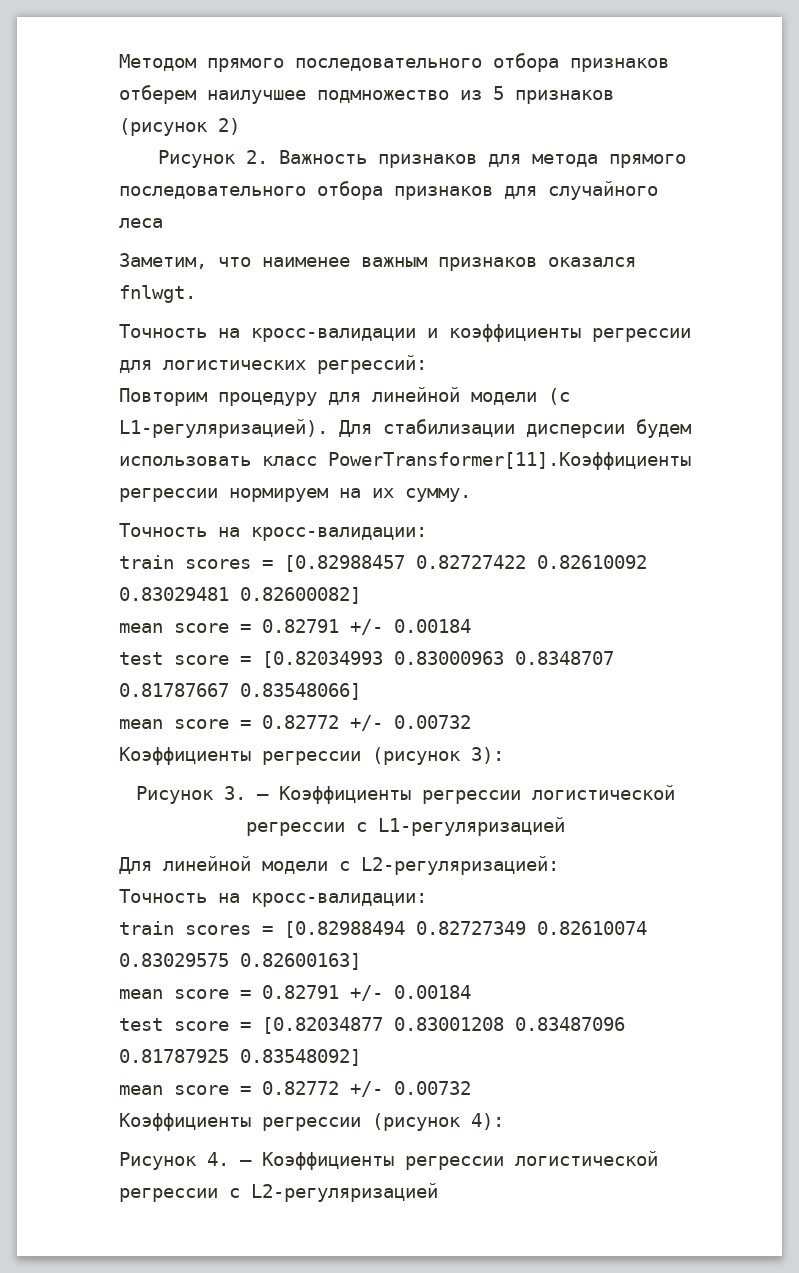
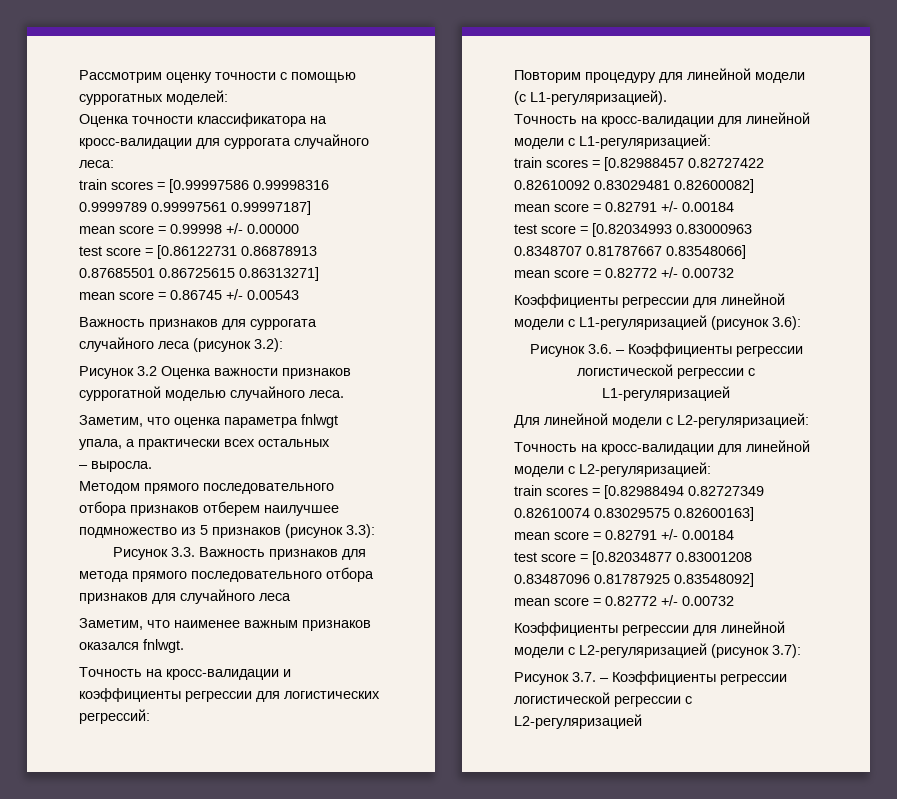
+ Рассмотрим оценку точности с помощью суррогатных моделей:
+ Оценка точности классификатора на кросс-валидации для суррогата случайного леса:
+ train scores = [0.99997586 0.99998316 0.9999789 0.99997561 0.99997187]
+ mean score = 0.99998 +/- 0.00000
+ test score = [0.86122731 0.86878913 0.87685501 0.86725615 0.86313271]
+ mean score = 0.86745 +/- 0.00543
+ Важность признаков для суррогата случайного леса (рисунок 3.2):
+ Рисунок 3.2 Оценка важности признаков суррогатной моделью случайного леса.
+ Заметим, что оценка параметра fnlwgt упала, а практически всех остальных
+ – выросла.
- Методом прямого последовательного отбора признаков отберем наилучшее подмножество из 5 признаков (рисунок 2)
- Рисунок 2. Важность признаков для метода прямого последовательного отбора признаков для случайного леса
+ Методом прямого последовательного отбора признаков отберем наилучшее подмножество из 5 признаков (рисунок 3.3):
+ Рисунок 3.3. Важность признаков для метода прямого последовательного отбора признаков для случайного леса
- Повторим процедуру для линейной модели (с L1-регуляризацией). Для стабилизации дисперсии будем использовать класс PowerTransformer[11].Коэффициенты регрессии нормируем на их сумму.
- Точность на кросс-валидации:
+ Повторим процедуру для линейной модели (с L1-регуляризацией).
+ Точность на кросс-валидации для линейной модели с L1-регуляризацией:
- Коэффициенты регрессии (рисунок 3):
- Рисунок 3. – Коэффициенты регрессии логистической регрессии с L1-регуляризацией
+ Коэффициенты регрессии для линейной модели с L1-регуляризацией (рисунок 3.6):
+ Рисунок 3.6. – Коэффициенты регрессии логистической регрессии с L1-регуляризацией
  Для линейной модели с L2-регуляризацией:
- Точность на кросс-валидации:
+ Точность на кросс-валидации для линейной модели с L2-регуляризацией:
- Коэффициенты регрессии (рисунок 4):
- Рисунок 4. – Коэффициенты регрессии логистической регрессии с L2-регуляризацией
+ Коэффициенты регрессии для линейной модели с L2-регуляризацией (рисунок 3.7):
+ Рисунок 3.7. – Коэффициенты регрессии логистической регрессии с L2-регуляризацией

